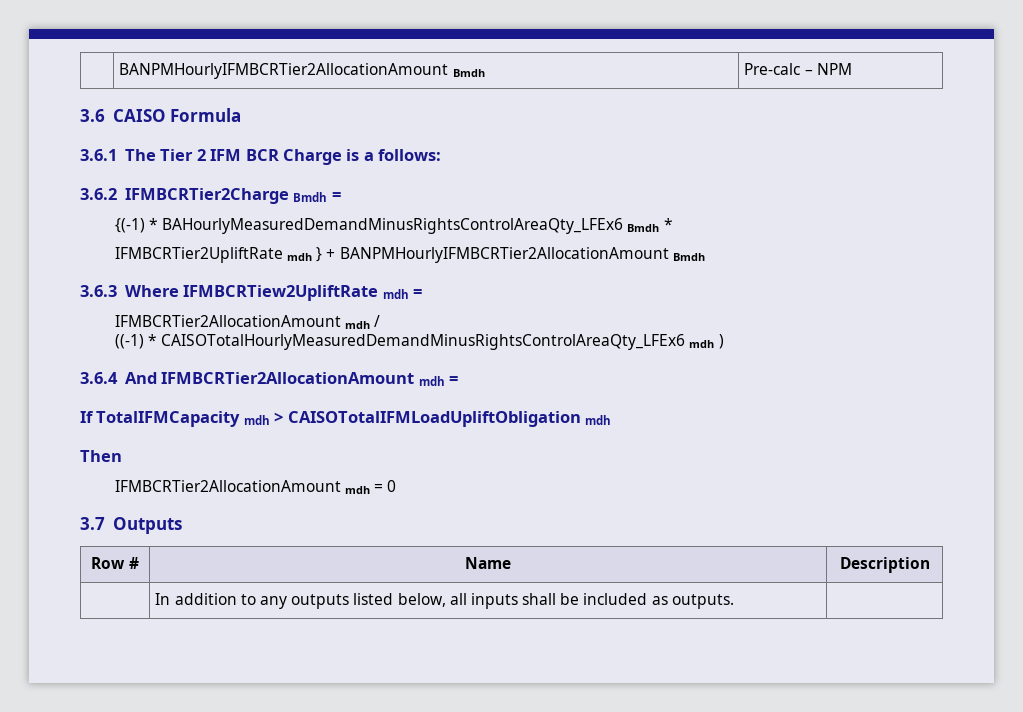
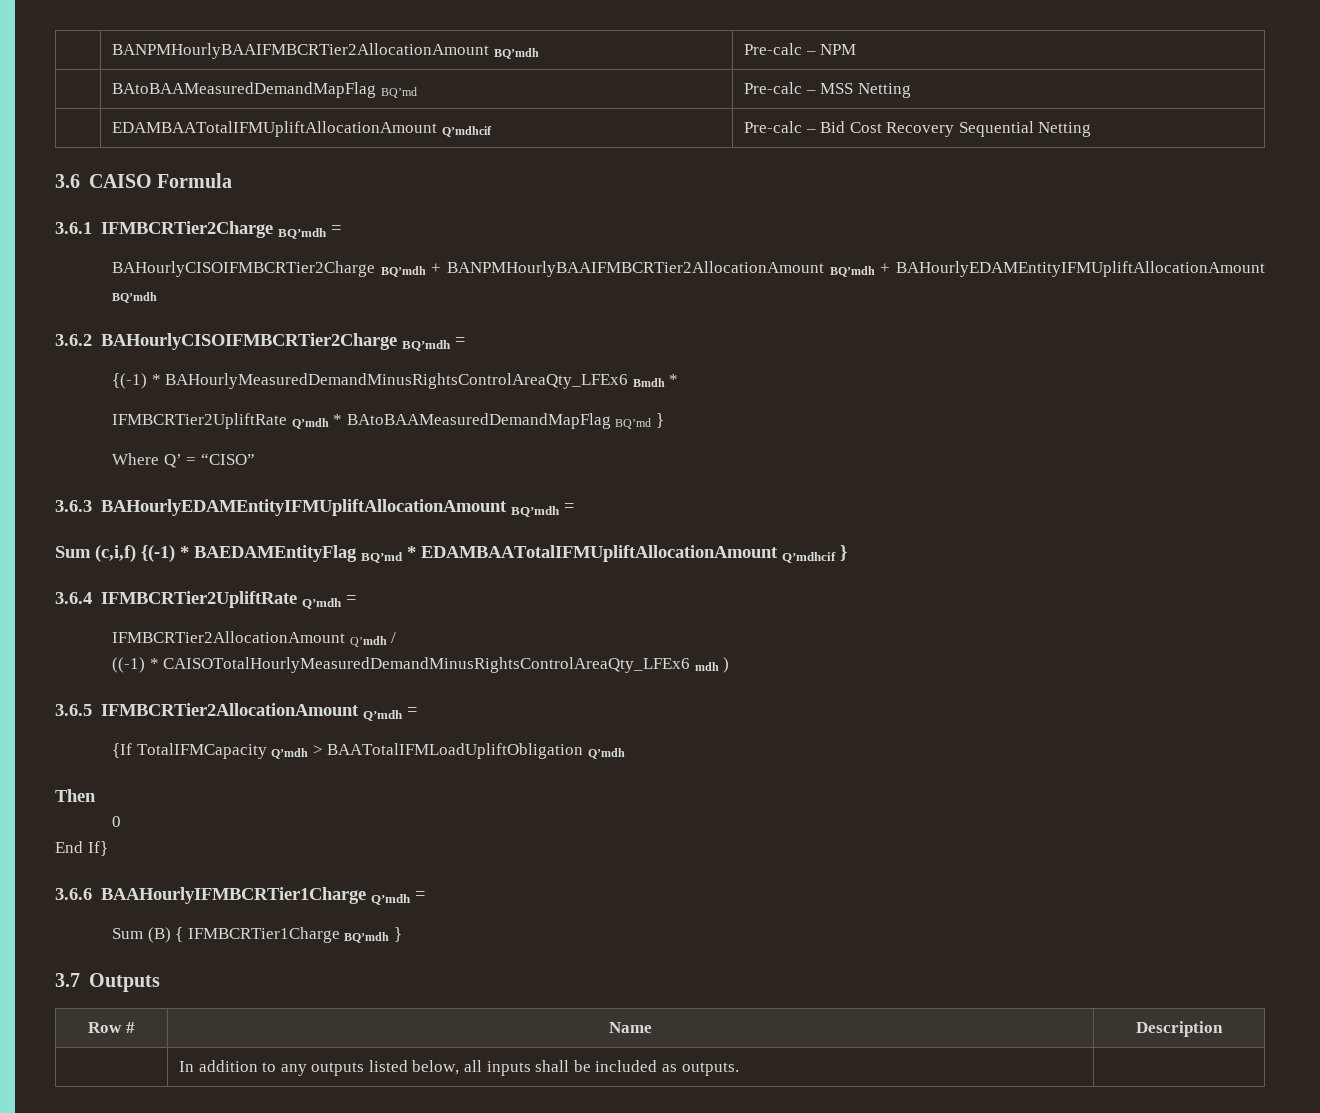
- | BANPMHourlyIFMBCRTier2AllocationAmount Bmdh | Pre-calc – NPM
+ | BANPMHourlyBAAIFMBCRTier2AllocationAmount BQ’mdh | Pre-calc – NPM
+ | BAtoBAAMeasuredDemandMapFlag BQ’md | Pre-calc – MSS Netting
+ | EDAMBAATotalIFMUpliftAllocationAmount Q’mdhcif | Pre-calc – Bid Cost Recovery Sequential Netting
  3.6 CAISO Formula
- 3.6.1 The Tier 2 IFM BCR Charge is a follows:
+ 3.6.1 IFMBCRTier2Charge BQ’mdh =
+ BAHourlyCISOIFMBCRTier2Charge BQ’mdh + BANPMHourlyBAAIFMBCRTier2AllocationAmount BQ’mdh + BAHourlyEDAMEntityIFMUpliftAllocationAmount BQ’mdh
- 3.6.2 IFMBCRTier2Charge Bmdh =
+ 3.6.2 BAHourlyCISOIFMBCRTier2Charge BQ’mdh =
- IFMBCRTier2UpliftRate mdh } + BANPMHourlyIFMBCRTier2AllocationAmount Bmdh
- 3.6.3 Where IFMBCRTiew2UpliftRate mdh =
+ IFMBCRTier2UpliftRate Q’mdh * BAtoBAAMeasuredDemandMapFlag BQ’md }
+ Where Q’ = “CISO”
+ 3.6.3 BAHourlyEDAMEntityIFMUpliftAllocationAmount BQ’mdh =
+ Sum (c,i,f) {(-1) * BAEDAMEntityFlag BQ’md * EDAMBAATotalIFMUpliftAllocationAmount Q’mdhcif }
+ 3.6.4 IFMBCRTier2UpliftRate Q’mdh =
- IFMBCRTier2AllocationAmount mdh /
+ IFMBCRTier2AllocationAmount Q’mdh /
- 3.6.4 And IFMBCRTier2AllocationAmount mdh =
- If TotalIFMCapacity mdh > CAISOTotalIFMLoadUpliftObligation mdh
+ 3.6.5 IFMBCRTier2AllocationAmount Q’mdh =
+ {If TotalIFMCapacity Q’mdh > BAATotalIFMLoadUpliftObligation Q’mdh
  Then
- IFMBCRTier2AllocationAmount mdh = 0
+ 0
+ End If}
+ 3.6.6 BAAHourlyIFMBCRTier1Charge Q’mdh =
+ Sum (B) { IFMBCRTier1Charge BQ’mdh }

